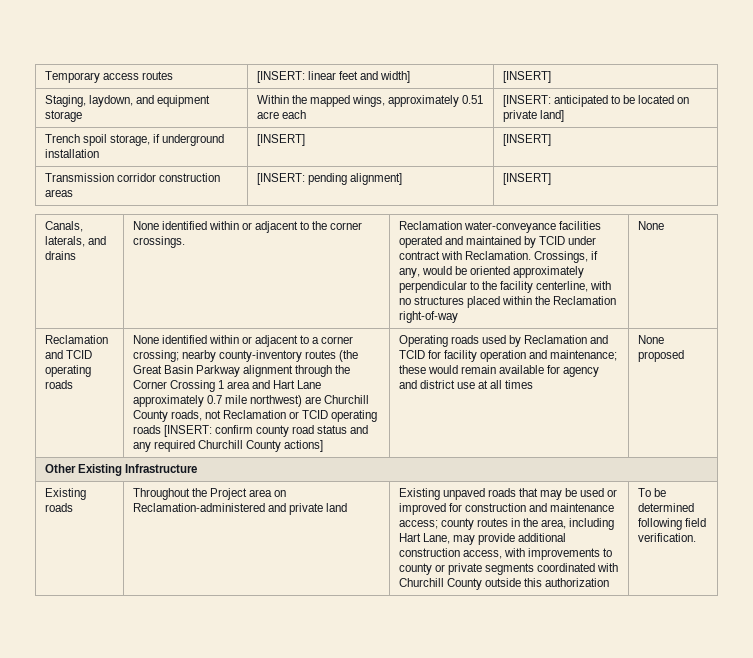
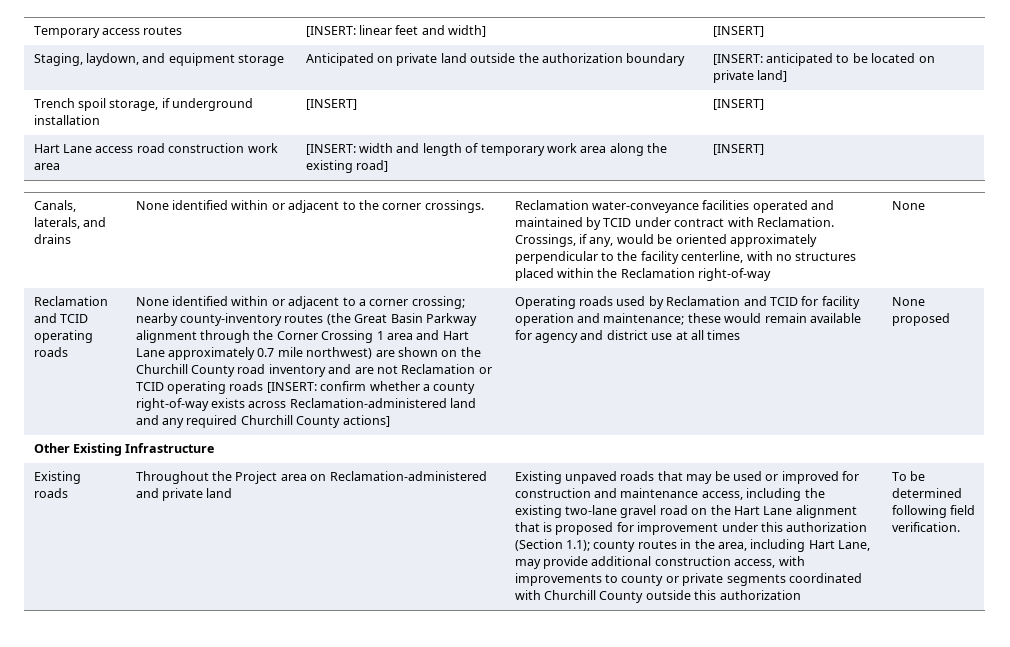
- Staging, laydown, and equipment storage | Within the mapped wings, approximately 0.51 acre each | [INSERT: anticipated to be located on private land]
+ Staging, laydown, and equipment storage | Anticipated on private land outside the authorization boundary | [INSERT: anticipated to be located on private land]
- Transmission corridor construction areas | [INSERT: pending alignment] | [INSERT]
+ Hart Lane access road construction work area | [INSERT: width and length of temporary work area along the existing road] | [INSERT]
- None identified within or adjacent to a corner crossing; nearby county-inventory routes (the Great Basin Parkway alignment through the Corner Crossing 1 area and Hart Lane approximately 0.7 mile northwest) are Churchill County roads, not Reclamation or TCID operating roads [INSERT: confirm county road status and any required Churchill County actions]
+ None identified within or adjacent to a corner crossing; nearby county-inventory routes (the Great Basin Parkway alignment through the Corner Crossing 1 area and Hart Lane approximately 0.7 mile northwest) are shown on the Churchill County road inventory and are not Reclamation or TCID operating roads [INSERT: confirm whether a county right-of-way exists across Reclamation-administered land and any required Churchill County actions]
- Existing unpaved roads that may be used or improved for construction and maintenance access; county routes in the area, including Hart Lane, may provide additional construction access, with improvements to county or private segments coordinated with Churchill County outside this authorization
+ Existing unpaved roads that may be used or improved for construction and maintenance access, including the existing two-lane gravel road on the Hart Lane alignment that is proposed for improvement under this authorization (Section 1.1); county routes in the area, including Hart Lane, may provide additional construction access, with improvements to county or private segments coordinated with Churchill County outside this authorization

